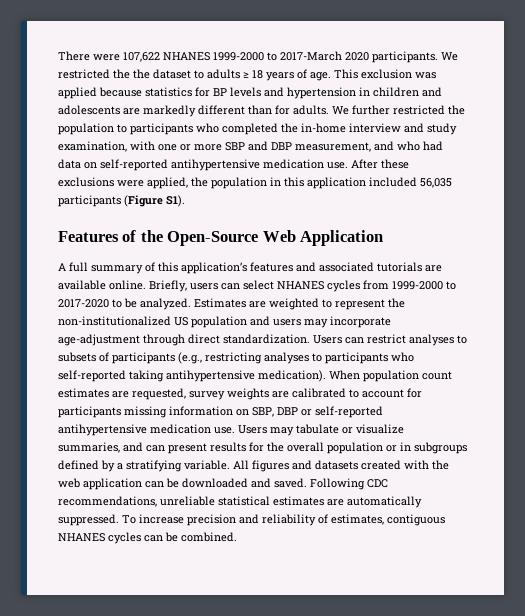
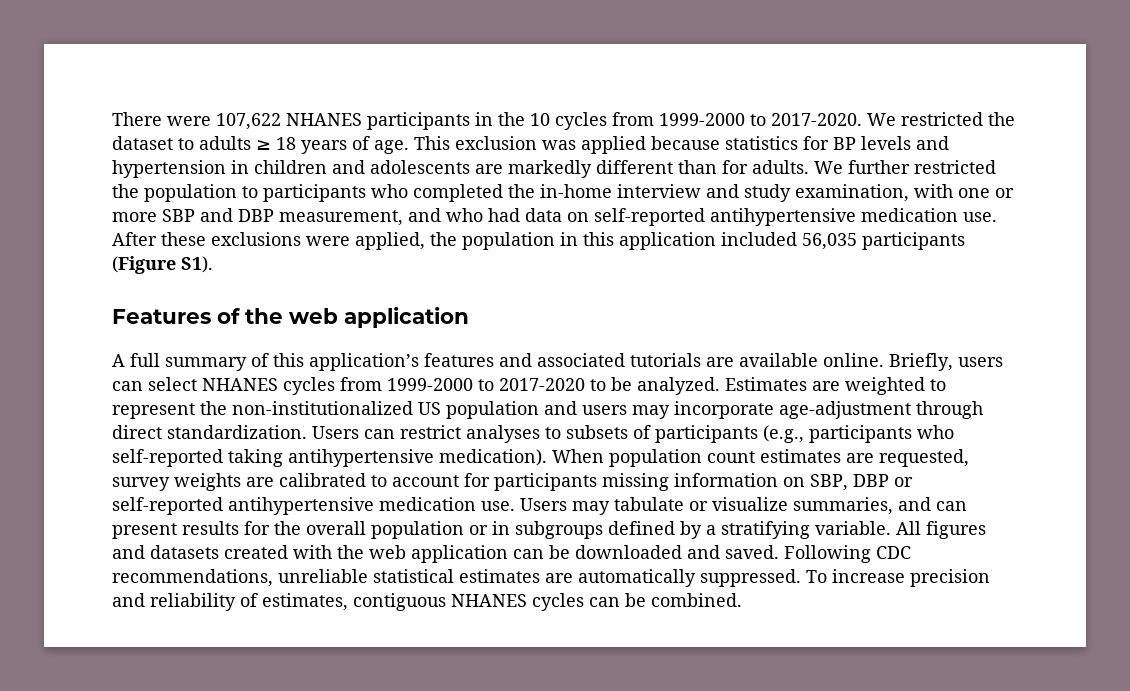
- There were 107,622 NHANES 1999-2000 to 2017-March 2020 participants.
+ There were 107,622 NHANES participants in the 10 cycles from 1999-2000 to 2017-2020.
- We restricted the the dataset to adults ≥ 18 years of age.
+ We restricted the dataset to adults ≥ 18 years of age.
- Features of the Open-Source Web Application
+ Features of the web application
- Users can restrict analyses to subsets of participants (e.g., restricting analyses to participants who self-reported taking antihypertensive medication).
+ Users can restrict analyses to subsets of participants (e.g., participants who self-reported taking antihypertensive medication).

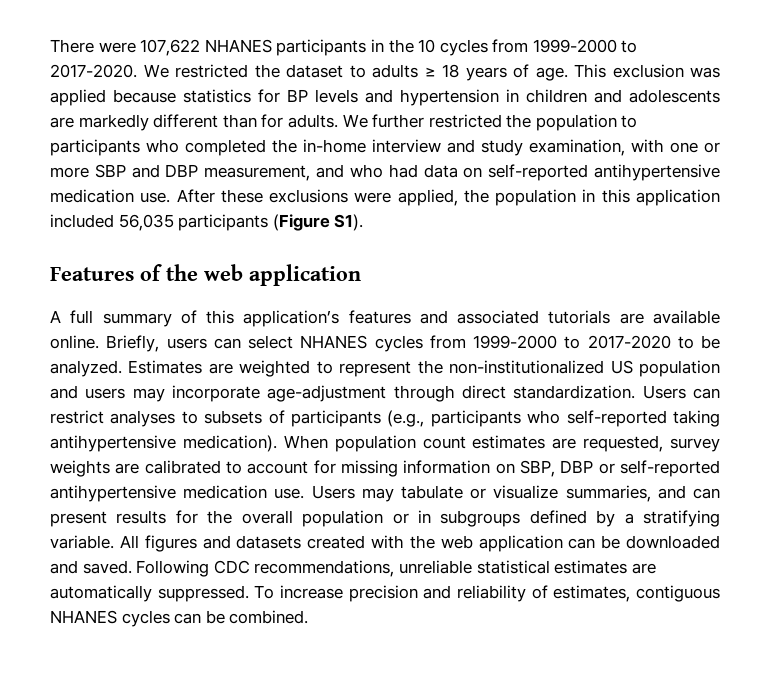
- When population count estimates are requested, survey weights are calibrated to account for participants missing information on SBP, DBP or self-reported antihypertensive medication use.
+ When population count estimates are requested, survey weights are calibrated to account for missing information on SBP, DBP or self-reported antihypertensive medication use.

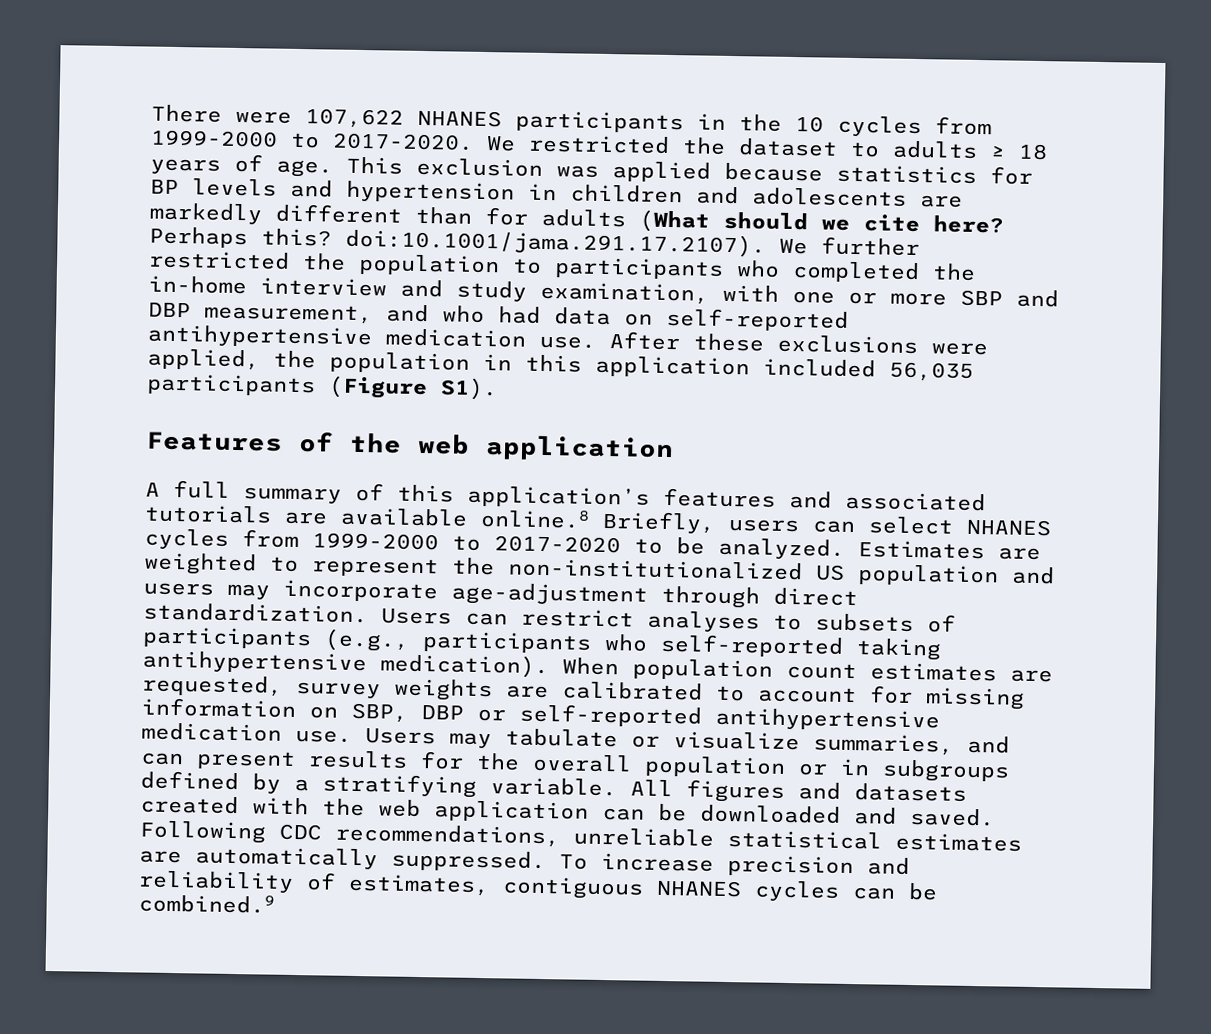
- This exclusion was applied because statistics for BP levels and hypertension in children and adolescents are markedly different than for adults. We further restricted the population to participants who completed the in-home interview and study examination, with one or more SBP and DBP measurement, and who had data on self-reported antihypertensive medication use.
+ This exclusion was applied because statistics for BP levels and hypertension in children and adolescents are markedly different than for adults (What should we cite here? Perhaps this? doi:10.1001/jama.291.17.2107). We further restricted the population to participants who completed the in-home interview and study examination, with one or more SBP and DBP measurement, and who had data on self-reported antihypertensive medication use.
- A full summary of this application’s features and associated tutorials are available online. Briefly, users can select NHANES cycles from 1999-2000 to 2017-2020 to be analyzed.
+ A full summary of this application’s features and associated tutorials are available online.8 Briefly, users can select NHANES cycles from 1999-2000 to 2017-2020 to be analyzed.
- To increase precision and reliability of estimates, contiguous NHANES cycles can be combined.
+ To increase precision and reliability of estimates, contiguous NHANES cycles can be combined.9

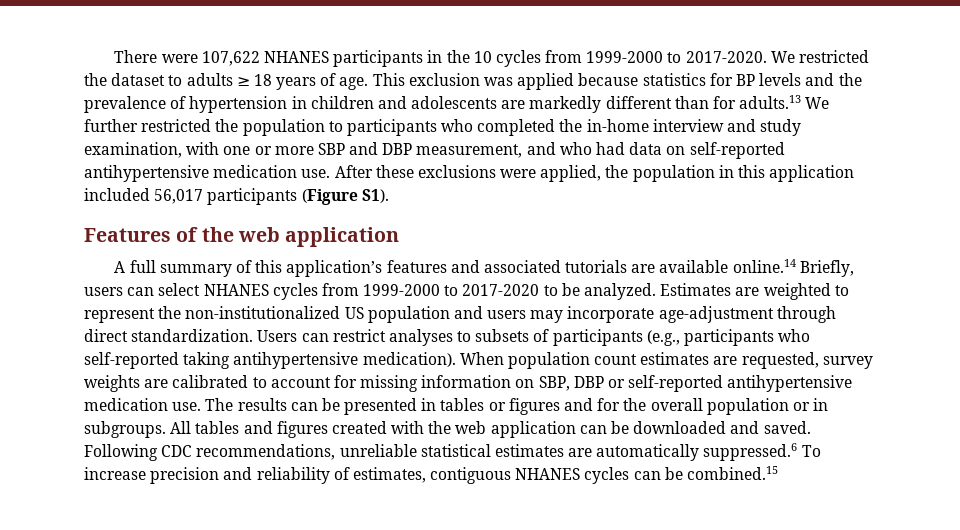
- This exclusion was applied because statistics for BP levels and hypertension in children and adolescents are markedly different than for adults (What should we cite here? Perhaps this? doi:10.1001/jama.291.17.2107). We further restricted the population to participants who completed the in-home interview and study examination, with one or more SBP and DBP measurement, and who had data on self-reported antihypertensive medication use.
+ This exclusion was applied because statistics for BP levels and the prevalence of hypertension in children and adolescents are markedly different than for adults.13 We further restricted the population to participants who completed the in-home interview and study examination, with one or more SBP and DBP measurement, and who had data on self-reported antihypertensive medication use.
- After these exclusions were applied, the population in this application included 56,035 participants (Figure S1).
+ After these exclusions were applied, the population in this application included 56,017 participants (Figure S1).
- A full summary of this application’s features and associated tutorials are available online.8 Briefly, users can select NHANES cycles from 1999-2000 to 2017-2020 to be analyzed.
+ A full summary of this application’s features and associated tutorials are available online.14 Briefly, users can select NHANES cycles from 1999-2000 to 2017-2020 to be analyzed.
- Users may tabulate or visualize summaries, and can present results for the overall population or in subgroups defined by a stratifying variable. All figures and datasets created with the web application can be downloaded and saved.
+ The results can be presented in tables or figures and for the overall population or in subgroups. All tables and figures created with the web application can be downloaded and saved.
- Following CDC recommendations, unreliable statistical estimates are automatically suppressed. To increase precision and reliability of estimates, contiguous NHANES cycles can be combined.9
+ Following CDC recommendations, unreliable statistical estimates are automatically suppressed.6 To increase precision and reliability of estimates, contiguous NHANES cycles can be combined.15

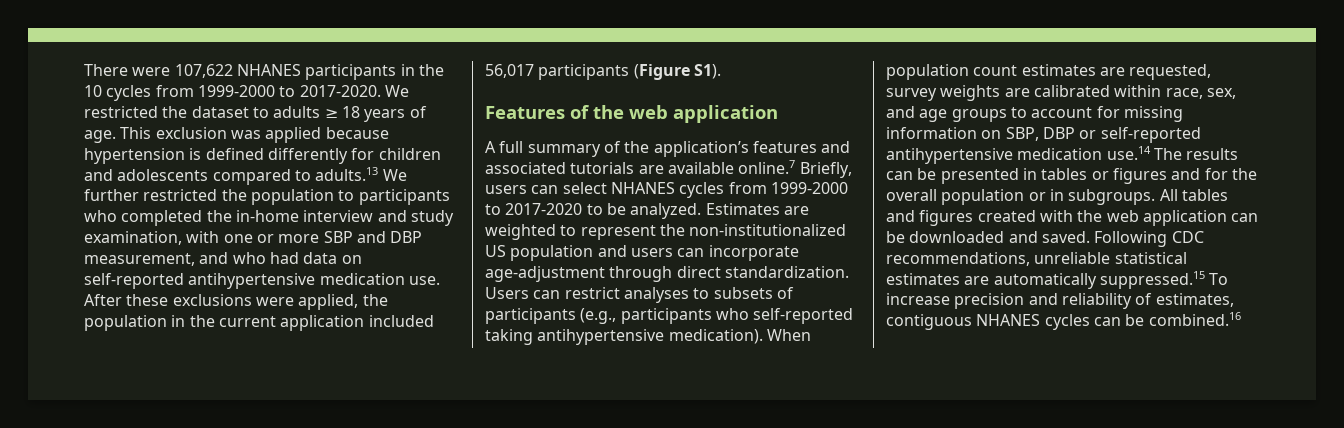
- This exclusion was applied because statistics for BP levels and the prevalence of hypertension in children and adolescents are markedly different than for adults.13 We further restricted the population to participants who completed the in-home interview and study examination, with one or more SBP and DBP measurement, and who had data on self-reported antihypertensive medication use.
+ This exclusion was applied because hypertension is defined differently for children and adolescents compared to adults.13 We further restricted the population to participants who completed the in-home interview and study examination, with one or more SBP and DBP measurement, and who had data on self-reported antihypertensive medication use.
- After these exclusions were applied, the population in this application included 56,017 participants (Figure S1).
+ After these exclusions were applied, the population in the current application included 56,017 participants (Figure S1).
- A full summary of this application’s features and associated tutorials are available online.14 Briefly, users can select NHANES cycles from 1999-2000 to 2017-2020 to be analyzed.
+ A full summary of the application’s features and associated tutorials are available online.7 Briefly, users can select NHANES cycles from 1999-2000 to 2017-2020 to be analyzed.
- Estimates are weighted to represent the non-institutionalized US population and users may incorporate age-adjustment through direct standardization.
+ Estimates are weighted to represent the non-institutionalized US population and users can incorporate age-adjustment through direct standardization.
- When population count estimates are requested, survey weights are calibrated to account for missing information on SBP, DBP or self-reported antihypertensive medication use. The results can be presented in tables or figures and for the overall population or in subgroups.
+ When population count estimates are requested, survey weights are calibrated within race, sex, and age groups to account for missing information on SBP, DBP or self-reported antihypertensive medication use.14 The results can be presented in tables or figures and for the overall population or in subgroups.
- Following CDC recommendations, unreliable statistical estimates are automatically suppressed.6 To increase precision and reliability of estimates, contiguous NHANES cycles can be combined.15
+ Following CDC recommendations, unreliable statistical estimates are automatically suppressed.15 To increase precision and reliability of estimates, contiguous NHANES cycles can be combined.16

